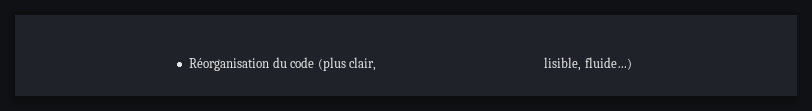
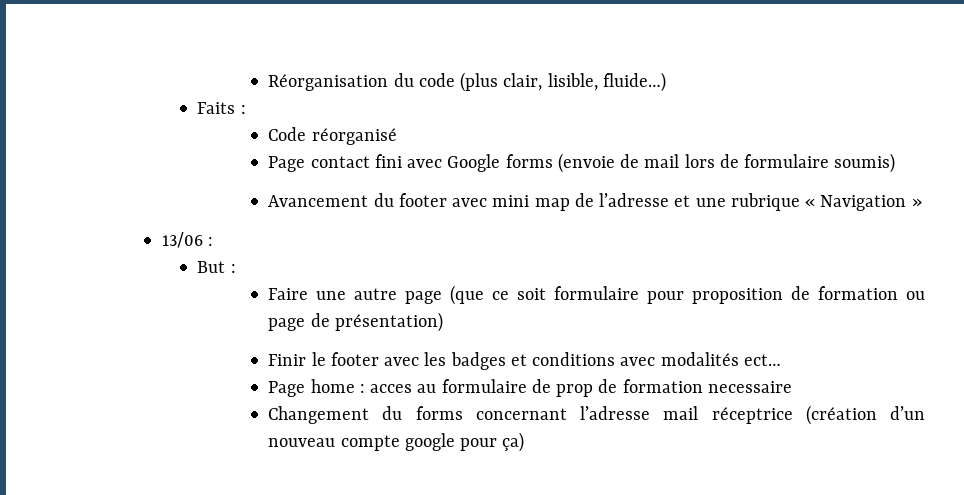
+ Faits :
+ Code réorganisé
+ Page contact fini avec Google forms (envoie de mail lors de formulaire soumis)
+ Avancement du footer avec mini map de l’adresse et une rubrique « Navigation »
+ 13/06 :
+ But :
+ Faire une autre page (que ce soit formulaire pour proposition de formation ou page de présentation)
+ Finir le footer avec les badges et conditions avec modalités ect…
+ Page home : acces au formulaire de prop de formation necessaire
+ Changement du forms concernant l’adresse mail réceptrice (création d’un nouveau compte google pour ça)

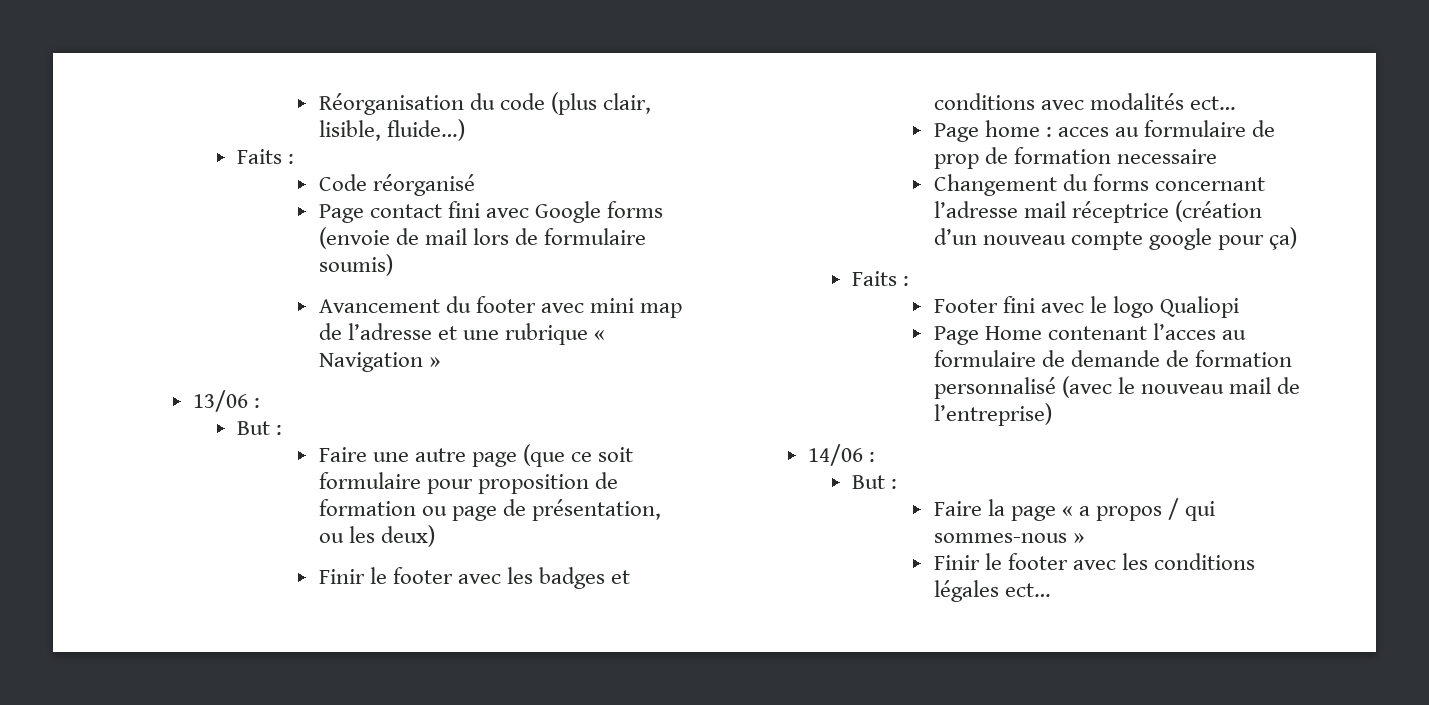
- Faire une autre page (que ce soit formulaire pour proposition de formation ou page de présentation)
+ Faire une autre page (que ce soit formulaire pour proposition de formation ou page de présentation, ou les deux)
  Changement du forms concernant l’adresse mail réceptrice (création d’un nouveau compte google pour ça)
+ Faits :
+ Footer fini avec le logo Qualiopi
+ Page Home contenant l’acces au formulaire de demande de formation personnalisé (avec le nouveau mail de l’entreprise)
+ 14/06 :
+ But :
+ Faire la page « a propos / qui sommes-nous »
+ Finir le footer avec les conditions légales ect…

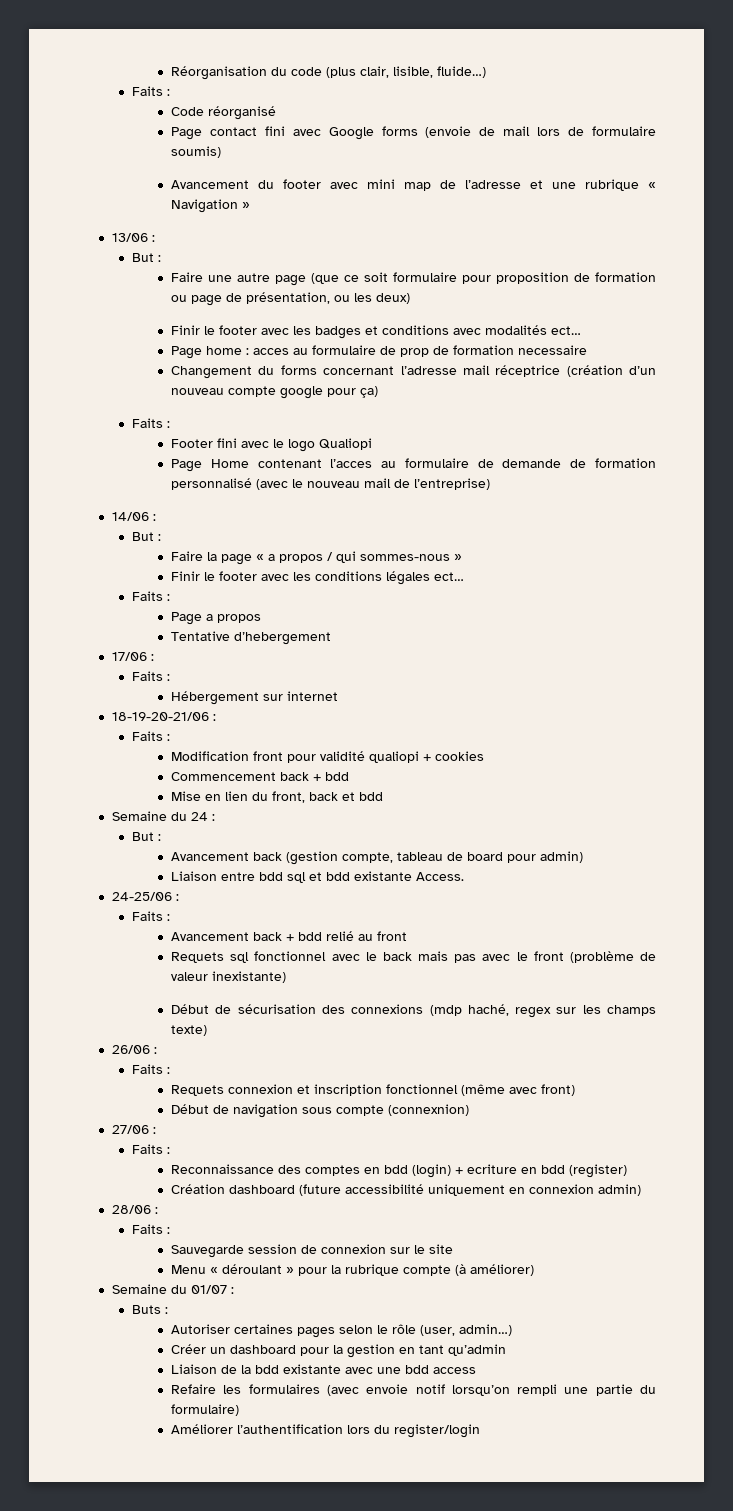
  Finir le footer avec les conditions légales ect…
+ Faits :
+ Page a propos
+ Tentative d’hebergement
+ 17/06 :
+ Faits :
+ Hébergement sur internet
+ 18-19-20-21/06 :
+ Faits :
+ Modification front pour validité qualiopi + cookies
+ Commencement back + bdd
+ Mise en lien du front, back et bdd
+ Semaine du 24 :
+ But :
+ Avancement back (gestion compte, tableau de board pour admin)
+ Liaison entre bdd sql et bdd existante Access.
+ 24-25/06 :
+ Faits :
+ Avancement back + bdd relié au front
+ Requets sql fonctionnel avec le back mais pas avec le front (problème de valeur inexistante)
+ Début de sécurisation des connexions (mdp haché, regex sur les champs texte)
+ 26/06 :
+ Faits :
+ Requets connexion et inscription fonctionnel (même avec front)
+ Début de navigation sous compte (connexnion)
+ 27/06 :
+ Faits :
+ Reconnaissance des comptes en bdd (login) + ecriture en bdd (register)
+ Création dashboard (future accessibilité uniquement en connexion admin)
+ 28/06 :
+ Faits :
+ Sauvegarde session de connexion sur le site
+ Menu « déroulant » pour la rubrique compte (à améliorer)
+ Semaine du 01/07 :
+ Buts :
+ Autoriser certaines pages selon le rôle (user, admin…)
+ Créer un dashboard pour la gestion en tant qu’admin
+ Liaison de la bdd existante avec une bdd access
+ Refaire les formulaires (avec envoie notif lorsqu’on rempli une partie du formulaire)
+ Améliorer l’authentification lors du register/login

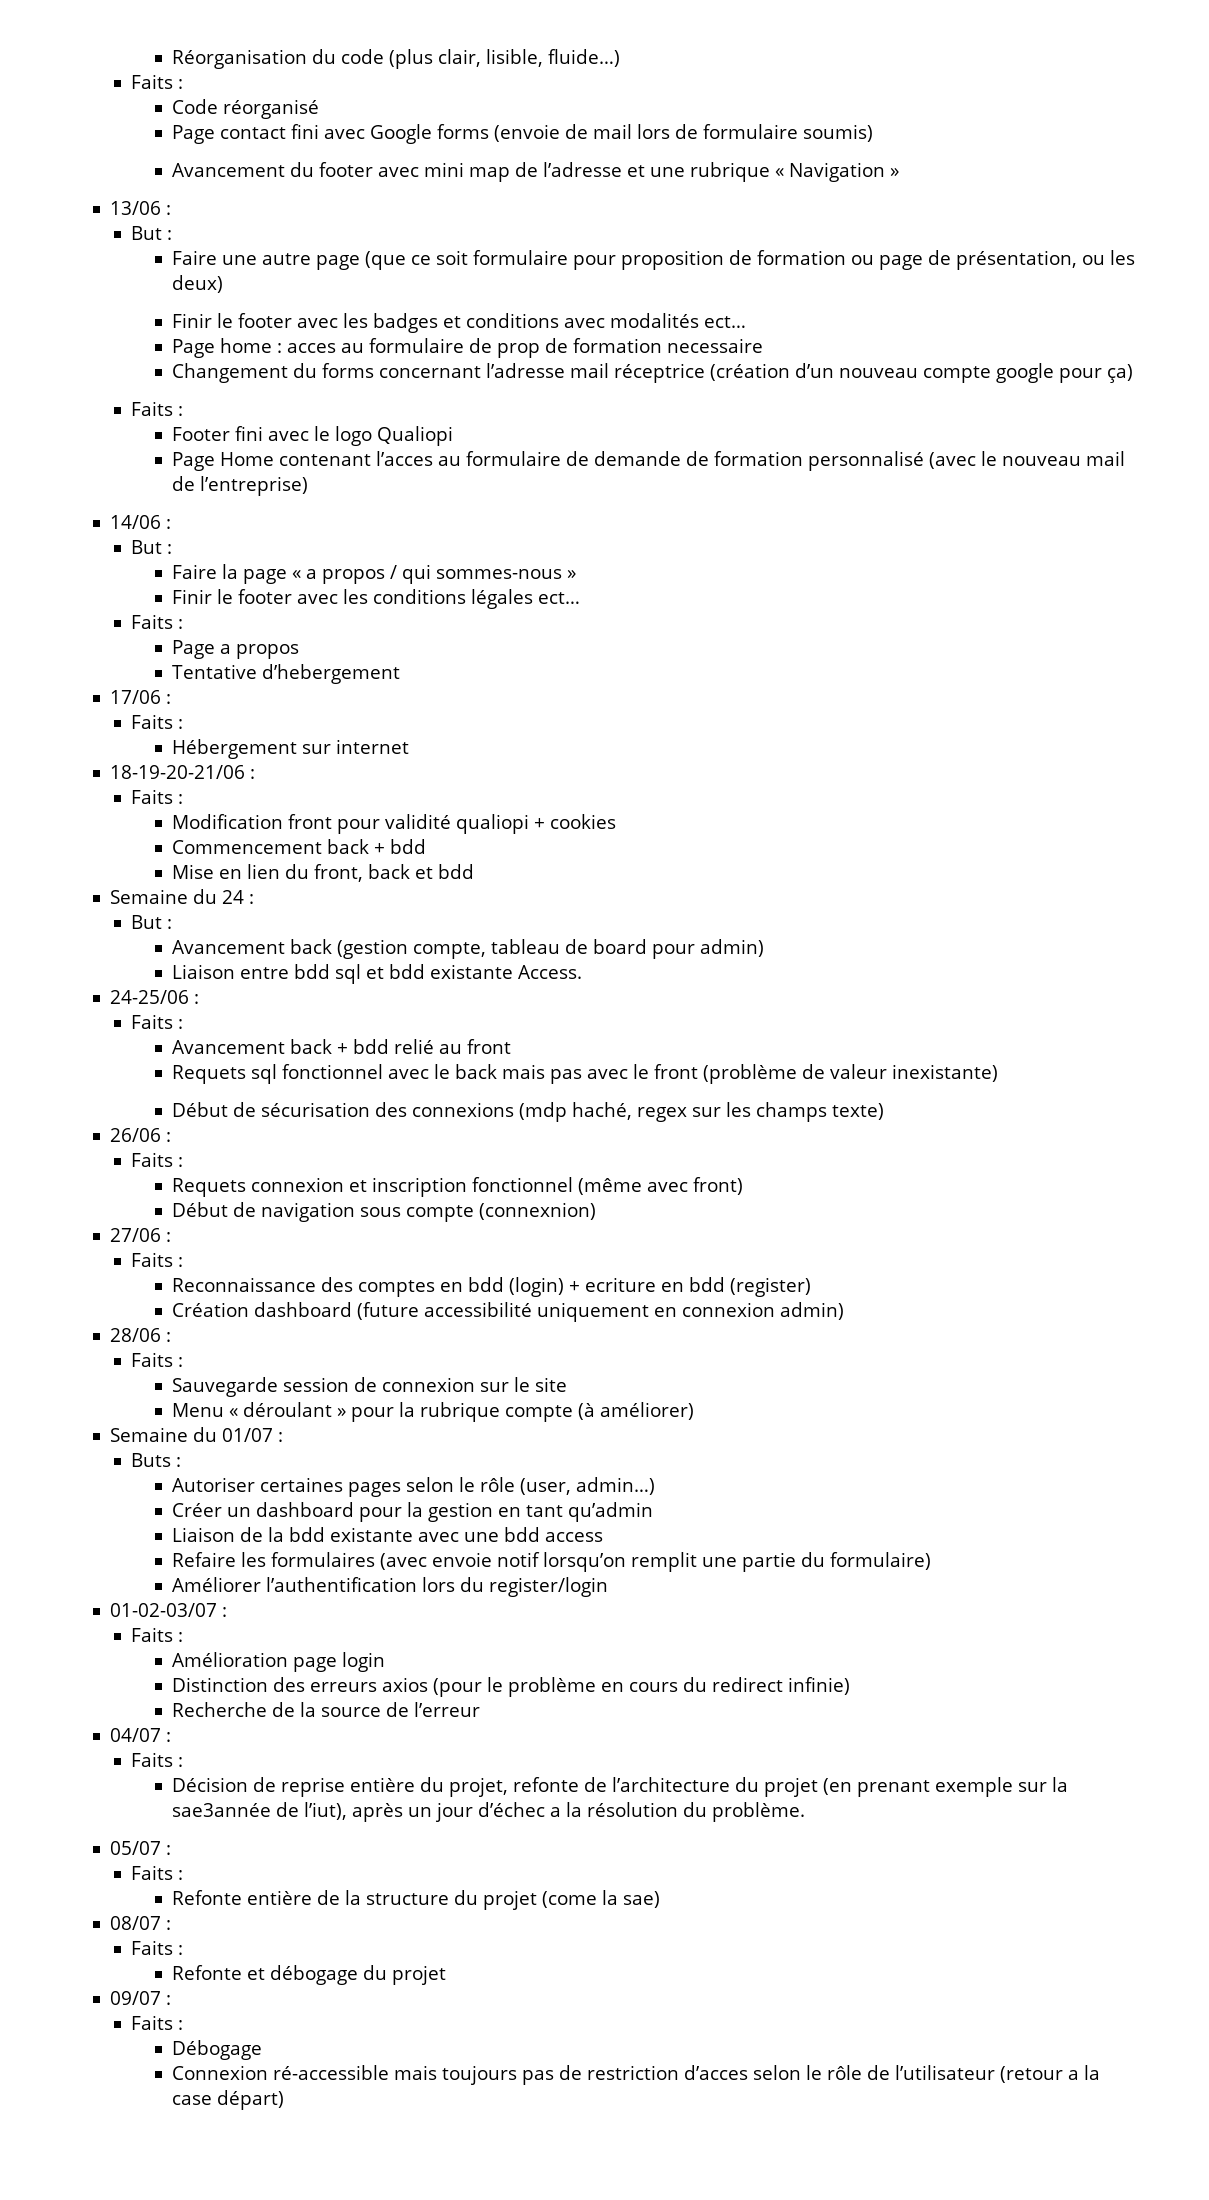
- Refaire les formulaires (avec envoie notif lorsqu’on rempli une partie du formulaire)
+ Refaire les formulaires (avec envoie notif lorsqu’on remplit une partie du formulaire)
+ 01-02-03/07 :
+ Faits :
+ Amélioration page login
+ Distinction des erreurs axios (pour le problème en cours du redirect infinie)
+ Recherche de la source de l’erreur
+ 04/07 :
+ Faits :
+ Décision de reprise entière du projet, refonte de l’architecture du projet (en prenant exemple sur la sae3année de l’iut), après un jour d’échec a la résolution du problème.
+ 05/07 :
+ Faits :
+ Refonte entière de la structure du projet (come la sae)
+ 08/07 :
+ Faits :
+ Refonte et débogage du projet
+ 09/07 :
+ Faits :
+ Débogage
+ Connexion ré-accessible mais toujours pas de restriction d’acces selon le rôle de l’utilisateur (retour a la case départ)

